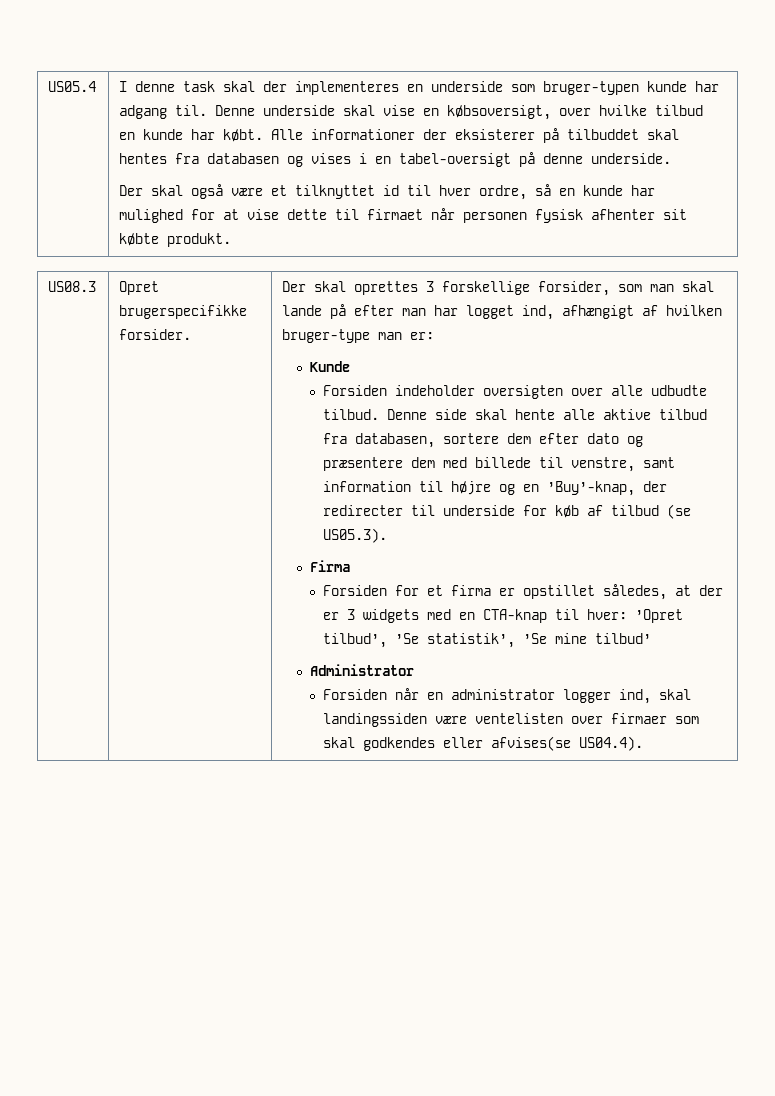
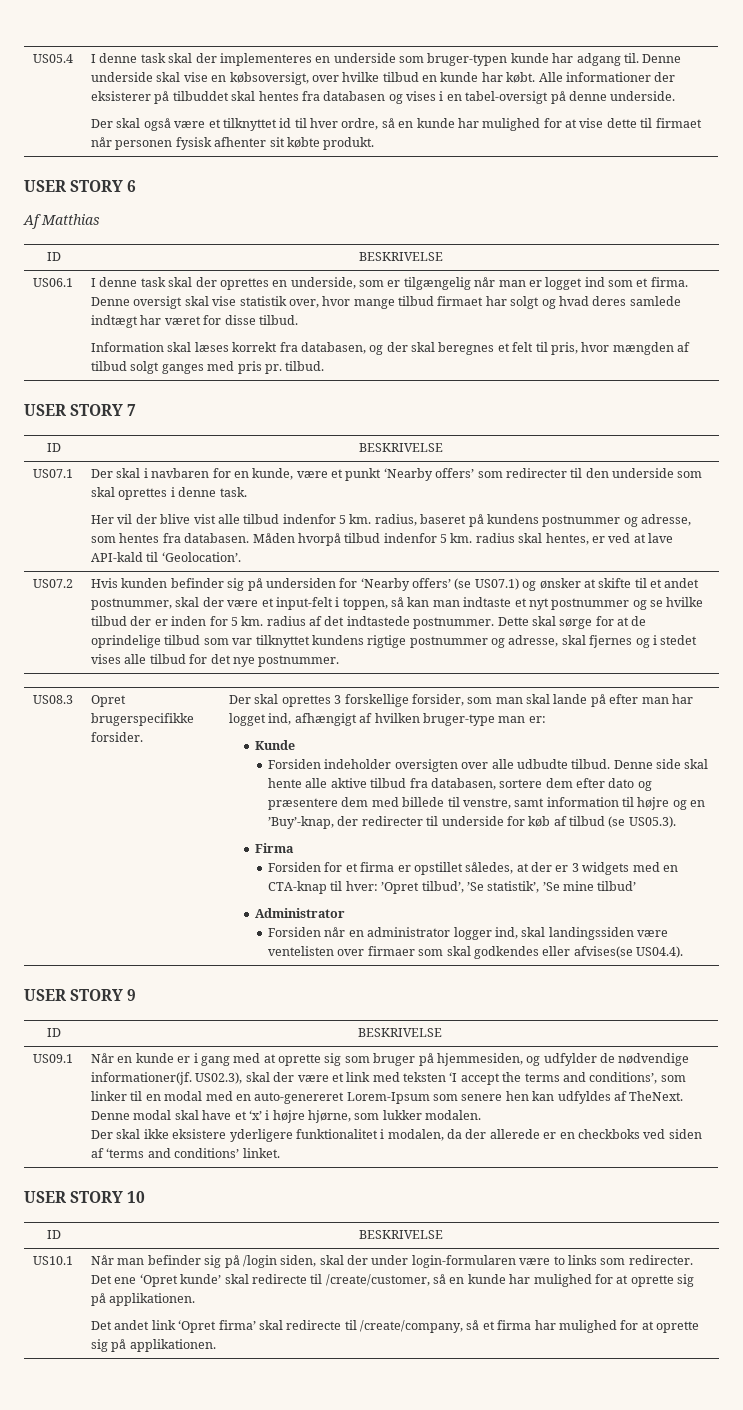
+ USER STORY 6
+ Af Matthias
+ ID | BESKRIVELSE
+ US06.1 | I denne task skal der oprettes en underside, som er tilgængelig når man er logget ind som et firma. Denne oversigt skal vise statistik over, hvor mange tilbud firmaet har solgt og hvad deres samlede indtægt har været for disse tilbud.
+ Information skal læses korrekt fra databasen, og der skal beregnes et felt til pris, hvor mængden af tilbud solgt ganges med pris pr. tilbud.
+ USER STORY 7
+ ID | BESKRIVELSE
+ US07.1 | Der skal i navbaren for en kunde, være et punkt ‘Nearby offers’ som redirecter til den underside som skal oprettes i denne task.
+ Her vil der blive vist alle tilbud indenfor 5 km. radius, baseret på kundens postnummer og adresse, som hentes fra databasen. Måden hvorpå tilbud indenfor 5 km. radius skal hentes, er ved at lave API-kald til ‘Geolocation’.
+ US07.2 | Hvis kunden befinder sig på undersiden for ‘Nearby offers’ (se US07.1) og ønsker at skifte til et andet postnummer, skal der være et input-felt i toppen, så kan man indtaste et nyt postnummer og se hvilke tilbud der er inden for 5 km. radius af det indtastede postnummer. Dette skal sørge for at de oprindelige tilbud som var tilknyttet kundens rigtige postnummer og adresse, skal fjernes og i stedet vises alle tilbud for det nye postnummer.
+ USER STORY 9
+ ID | BESKRIVELSE
+ US09.1 | Når en kunde er i gang med at oprette sig som bruger på hjemmesiden, og udfylder de nødvendige informationer(jf. US02.3), skal der være et link med teksten ‘I accept the terms and conditions’, som linker til en modal med en auto-genereret Lorem-Ipsum som senere hen kan udfyldes af TheNext. Denne modal skal have et ‘x’ i højre hjørne, som lukker modalen.
+ Der skal ikke eksistere yderligere funktionalitet i modalen, da der allerede er en checkboks ved siden af ‘terms and conditions’ linket.
+ USER STORY 10
+ ID | BESKRIVELSE
+ US10.1 | Når man befinder sig på /login siden, skal der under login-formularen være to links som redirecter. Det ene ‘Opret kunde’ skal redirecte til /create/customer, så en kunde har mulighed for at oprette sig på applikationen.
+ Det andet link ‘Opret firma’ skal redirecte til /create/company, så et firma har mulighed for at oprette sig på applikationen.

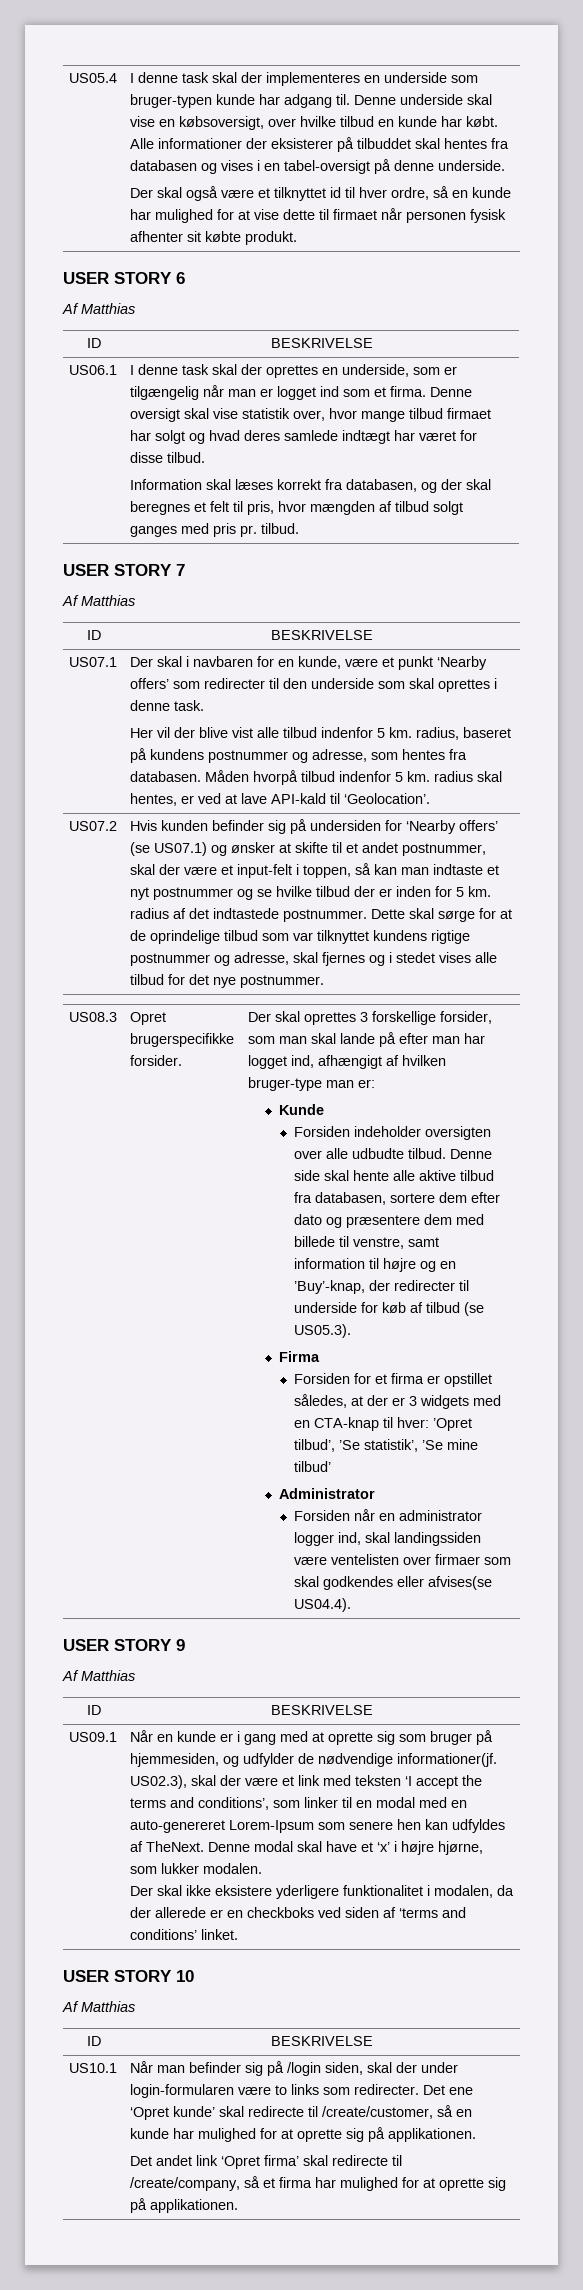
  USER STORY 7
+ Af Matthias
  USER STORY 9
+ Af Matthias
  USER STORY 10
+ Af Matthias

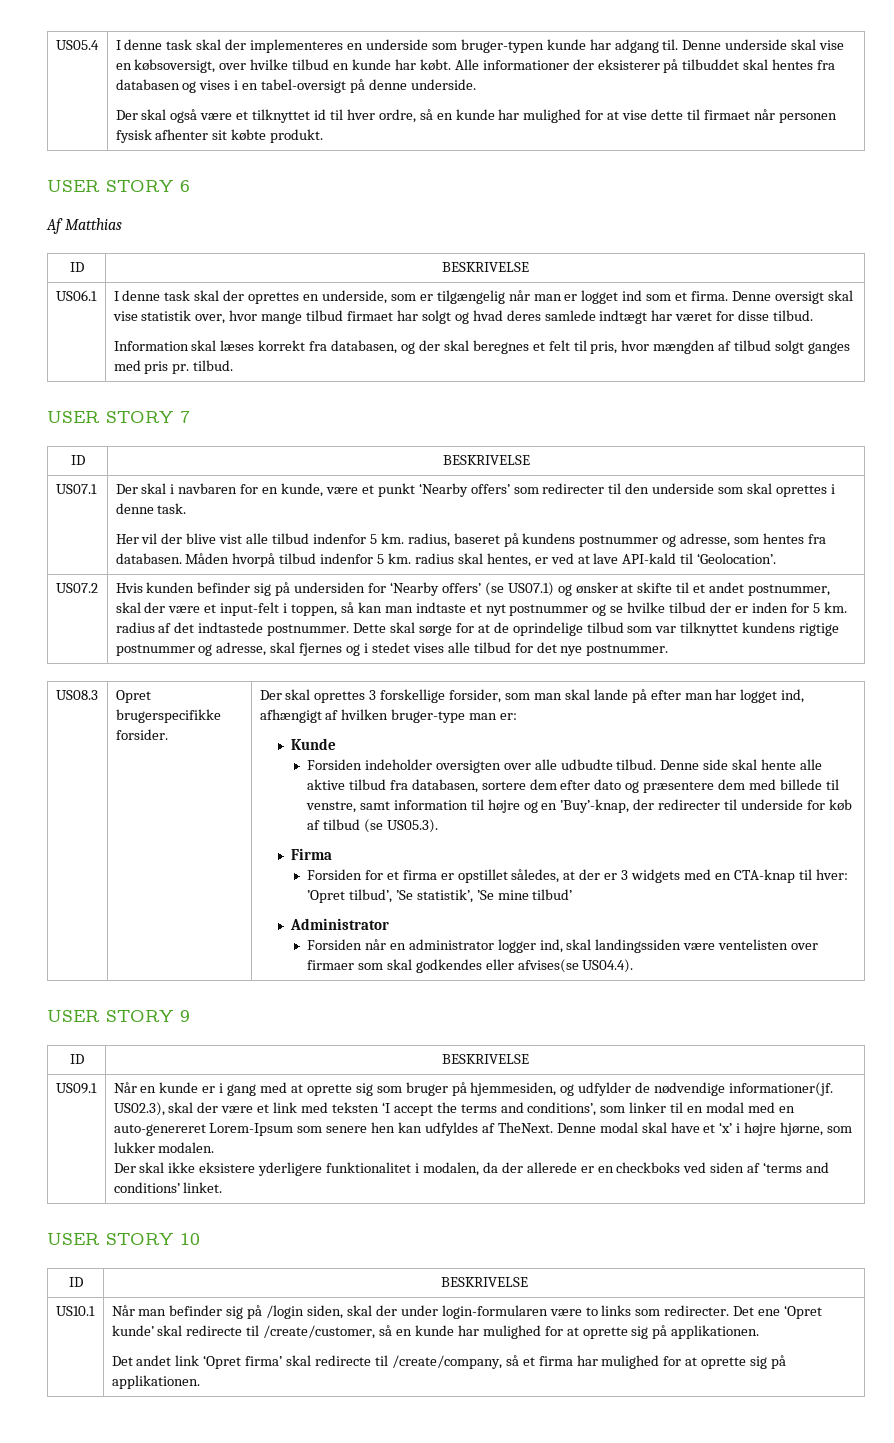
  USER STORY 7
- Af Matthias
  USER STORY 9
- Af Matthias
  USER STORY 10
- Af Matthias

